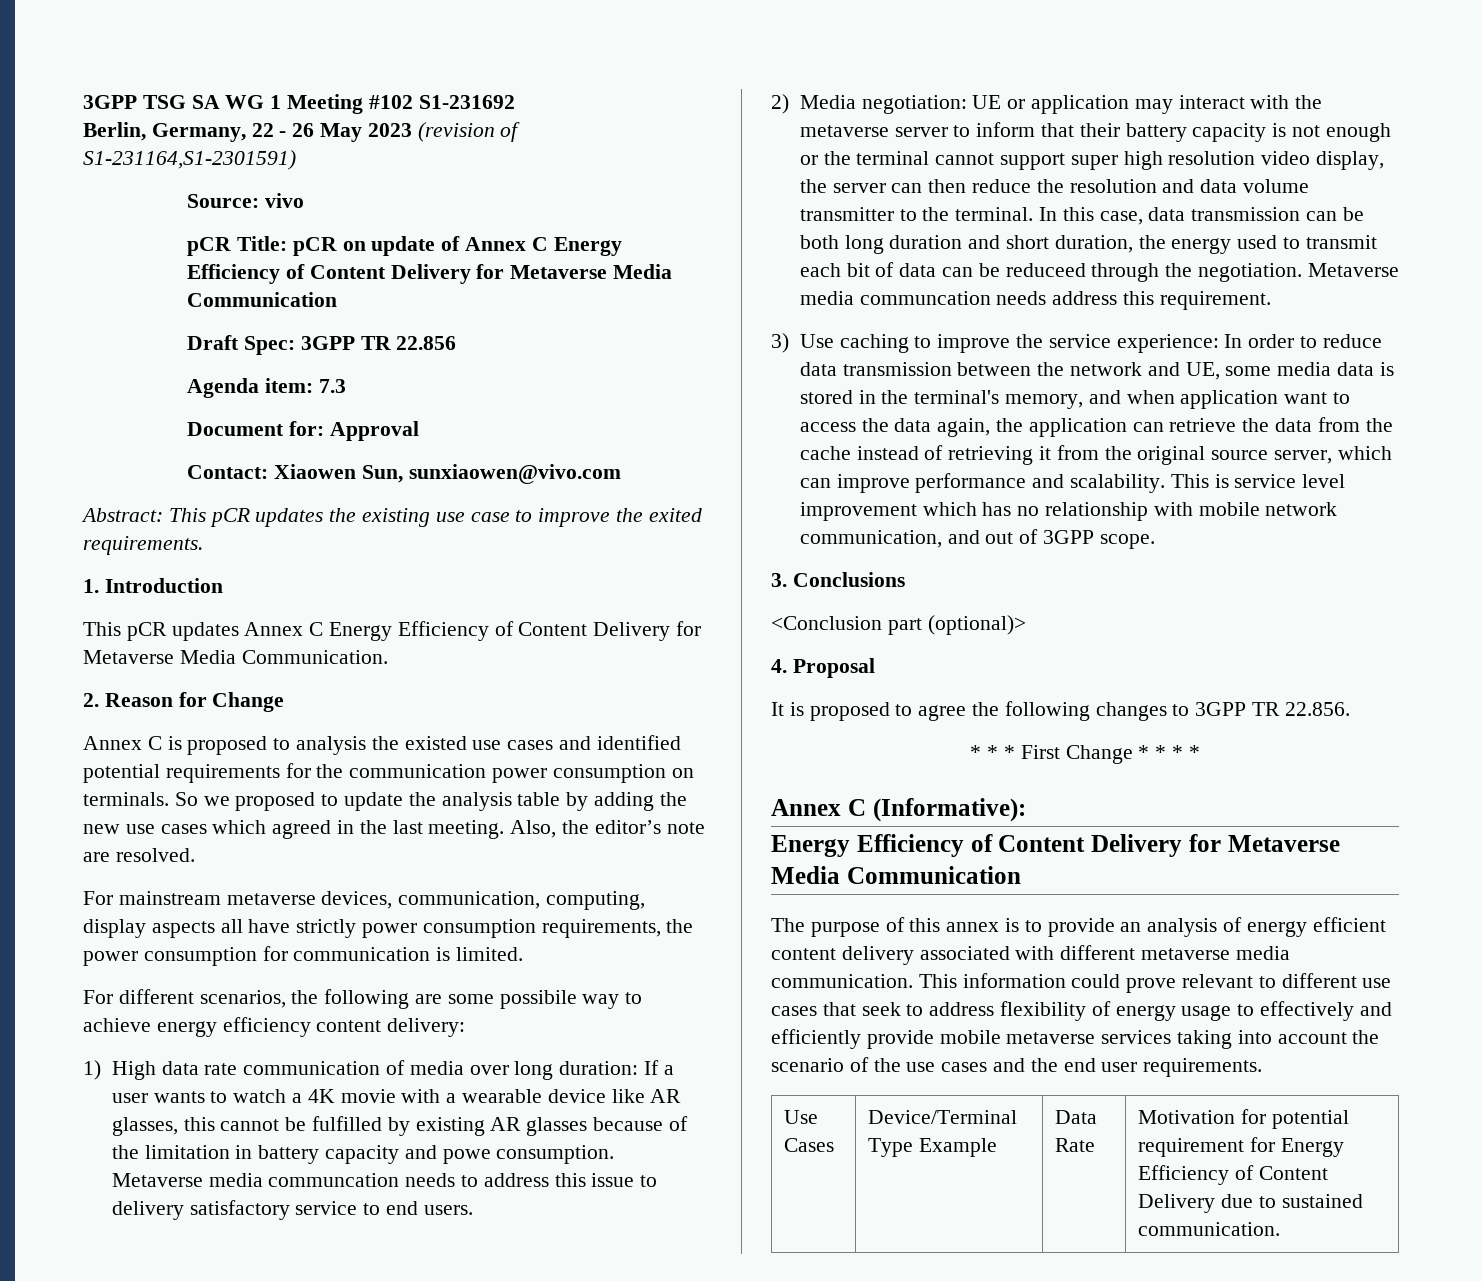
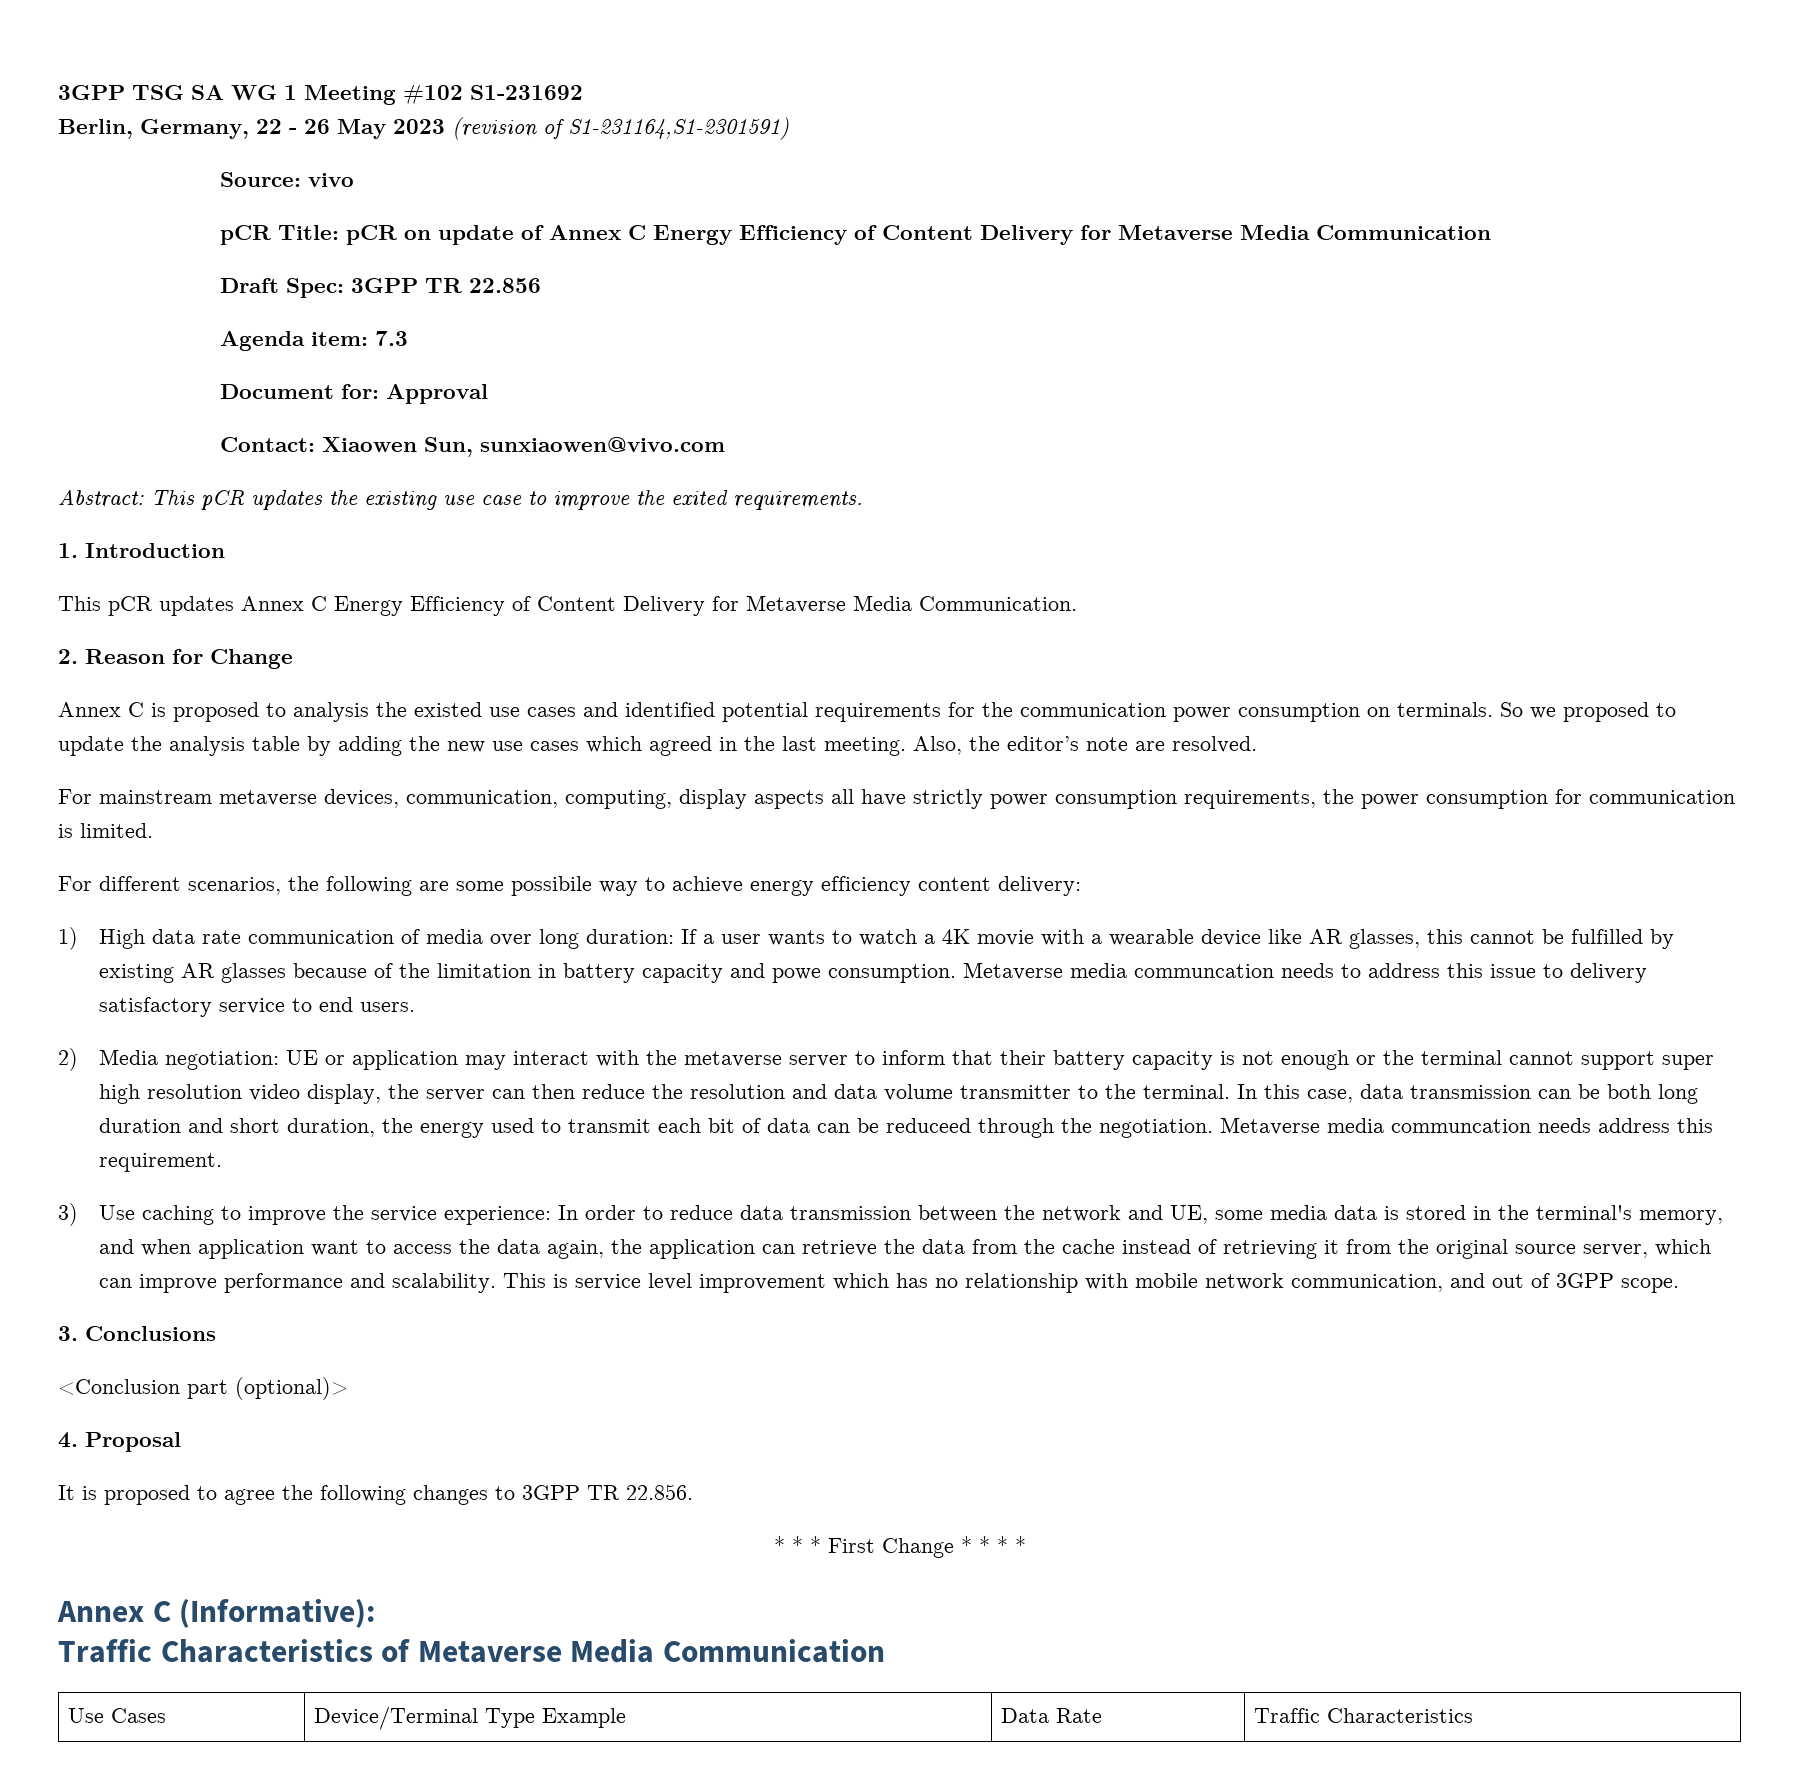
  Annex C (Informative):
- Energy Efficiency of Content Delivery for Metaverse Media Communication
- The purpose of this annex is to provide an analysis of energy efficient content delivery associated with different metaverse media communication. This information could prove relevant to different use cases that seek to address flexibility of energy usage to effectively and efficiently provide mobile metaverse services taking into account the scenario of the use cases and the end user requirements.
+ Traffic Characteristics of Metaverse Media Communication
- Use Cases | Device/Terminal Type Example | Data Rate | Motivation for potential requirement for Energy Efficiency of Content Delivery due to sustained communication.
+ Use Cases | Device/Terminal Type Example | Data Rate | Traffic Characteristics

